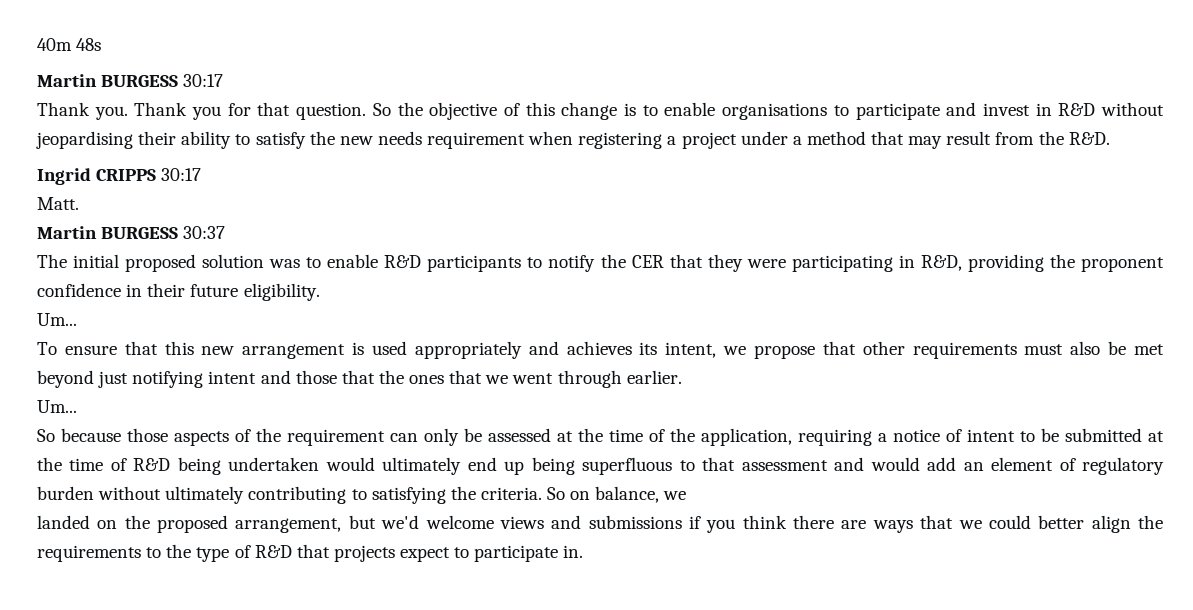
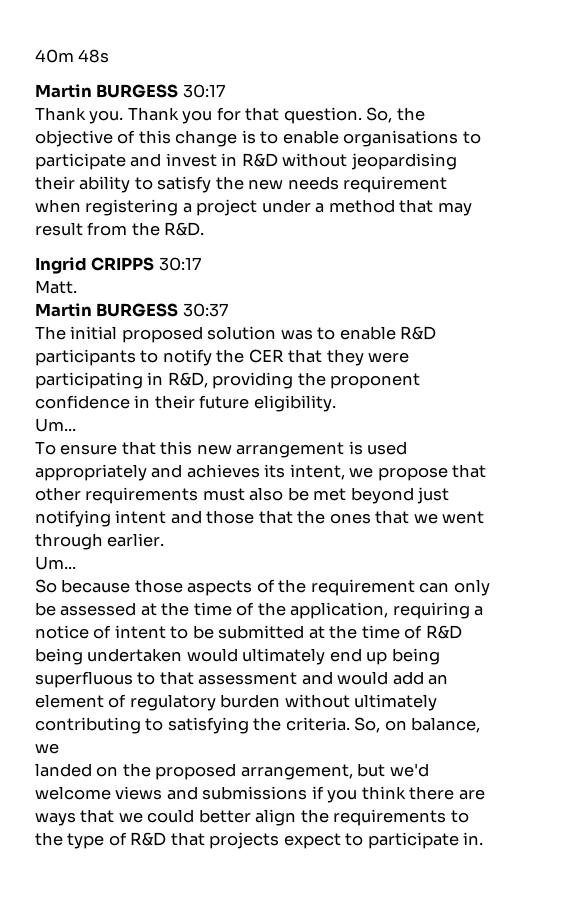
- So the objective of this change is to enable organisations to participate and invest in R&D without jeopardising their ability to satisfy the new needs requirement when registering a project under a method that may result from the R&D.
+ So, the objective of this change is to enable organisations to participate and invest in R&D without jeopardising their ability to satisfy the new needs requirement when registering a project under a method that may result from the R&D.
- So on balance, we
+ So, on balance, we

